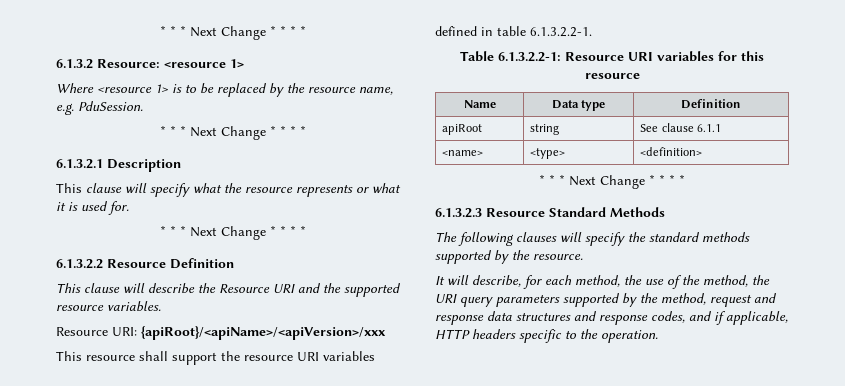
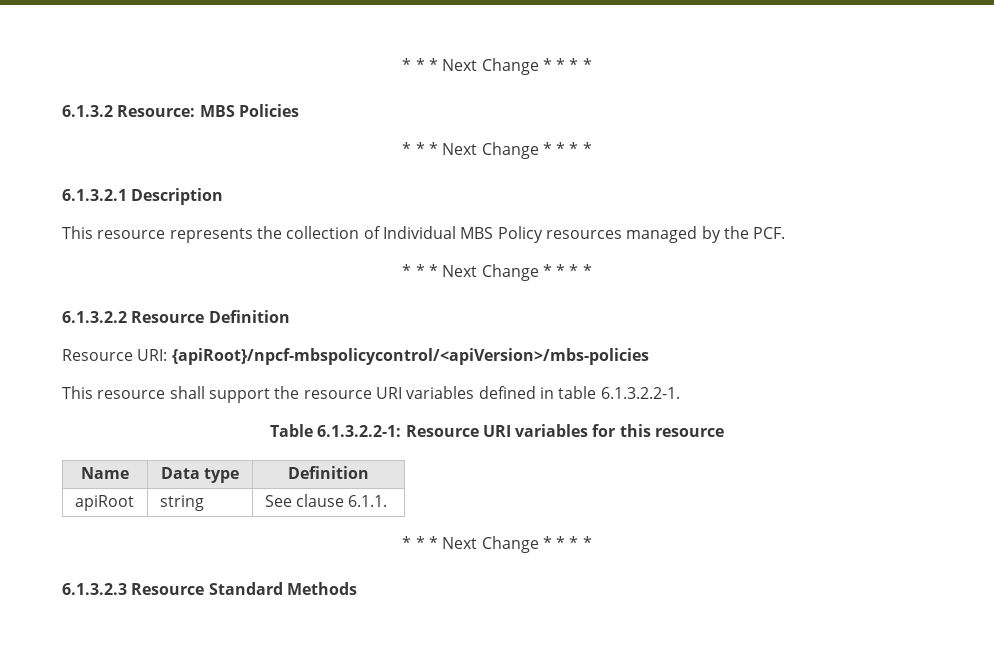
- 6.1.3.2 Resource: <resource 1>
- Where <resource 1> is to be replaced by the resource name, e.g. PduSession.
+ 6.1.3.2 Resource: MBS Policies
- This clause will specify what the resource represents or what it is used for.
+ This resource represents the collection of Individual MBS Policy resources managed by the PCF.
- This clause will describe the Resource URI and the supported resource variables.
- Resource URI: {apiRoot}/<apiName>/<apiVersion>/xxx
+ Resource URI: {apiRoot}/npcf-mbspolicycontrol/<apiVersion>/mbs-policies
- apiRoot | string | See clause 6.1.1
- <name> | <type> | <definition>
+ apiRoot | string | See clause 6.1.1.
- The following clauses will specify the standard methods supported by the resource.
- It will describe, for each method, the use of the method, the URI query parameters supported by the method, request and response data structures and response codes, and if applicable, HTTP headers specific to the operation.

